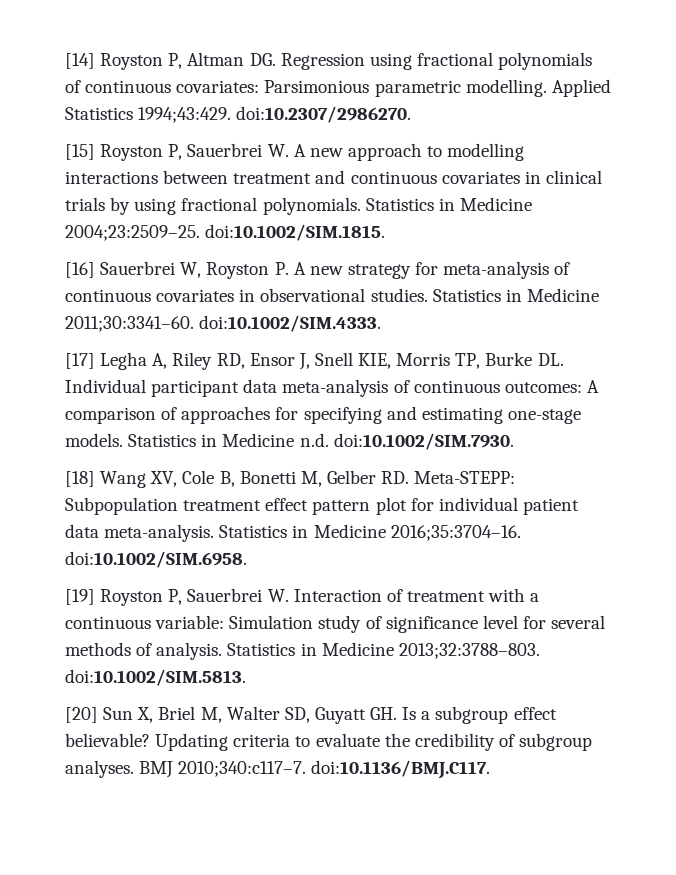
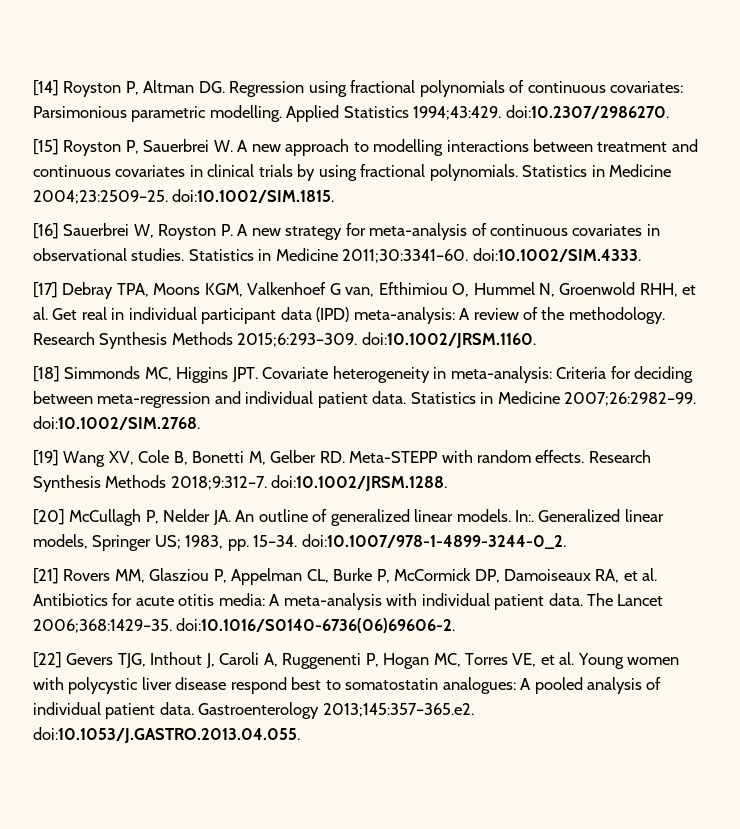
- [17] Legha A, Riley RD, Ensor J, Snell KIE, Morris TP, Burke DL. Individual participant data meta-analysis of continuous outcomes: A comparison of approaches for specifying and estimating one-stage models. Statistics in Medicine n.d. doi:10.1002/SIM.7930.
- [18] Wang XV, Cole B, Bonetti M, Gelber RD. Meta-STEPP: Subpopulation treatment effect pattern plot for individual patient data meta-analysis. Statistics in Medicine 2016;35:3704–16. doi:10.1002/SIM.6958.
- [19] Royston P, Sauerbrei W. Interaction of treatment with a continuous variable: Simulation study of significance level for several methods of analysis. Statistics in Medicine 2013;32:3788–803. doi:10.1002/SIM.5813.
- [20] Sun X, Briel M, Walter SD, Guyatt GH. Is a subgroup effect believable? Updating criteria to evaluate the credibility of subgroup analyses. BMJ 2010;340:c117–7. doi:10.1136/BMJ.C117.
+ [17] Debray TPA, Moons KGM, Valkenhoef G van, Efthimiou O, Hummel N, Groenwold RHH, et al. Get real in individual participant data (IPD) meta-analysis: A review of the methodology. Research Synthesis Methods 2015;6:293–309. doi:10.1002/JRSM.1160.
+ [18] Simmonds MC, Higgins JPT. Covariate heterogeneity in meta-analysis: Criteria for deciding between meta-regression and individual patient data. Statistics in Medicine 2007;26:2982–99. doi:10.1002/SIM.2768.
+ [19] Wang XV, Cole B, Bonetti M, Gelber RD. Meta-STEPP with random effects. Research Synthesis Methods 2018;9:312–7. doi:10.1002/JRSM.1288.
+ [20] McCullagh P, Nelder JA. An outline of generalized linear models. In:. Generalized linear models, Springer US; 1983, pp. 15–34. doi:10.1007/978-1-4899-3244-0_2.
+ [21] Rovers MM, Glasziou P, Appelman CL, Burke P, McCormick DP, Damoiseaux RA, et al. Antibiotics for acute otitis media: A meta-analysis with individual patient data. The Lancet 2006;368:1429–35. doi:10.1016/S0140-6736(06)69606-2.
+ [22] Gevers TJG, Inthout J, Caroli A, Ruggenenti P, Hogan MC, Torres VE, et al. Young women with polycystic liver disease respond best to somatostatin analogues: A pooled analysis of individual patient data. Gastroenterology 2013;145:357–365.e2. doi:10.1053/J.GASTRO.2013.04.055.

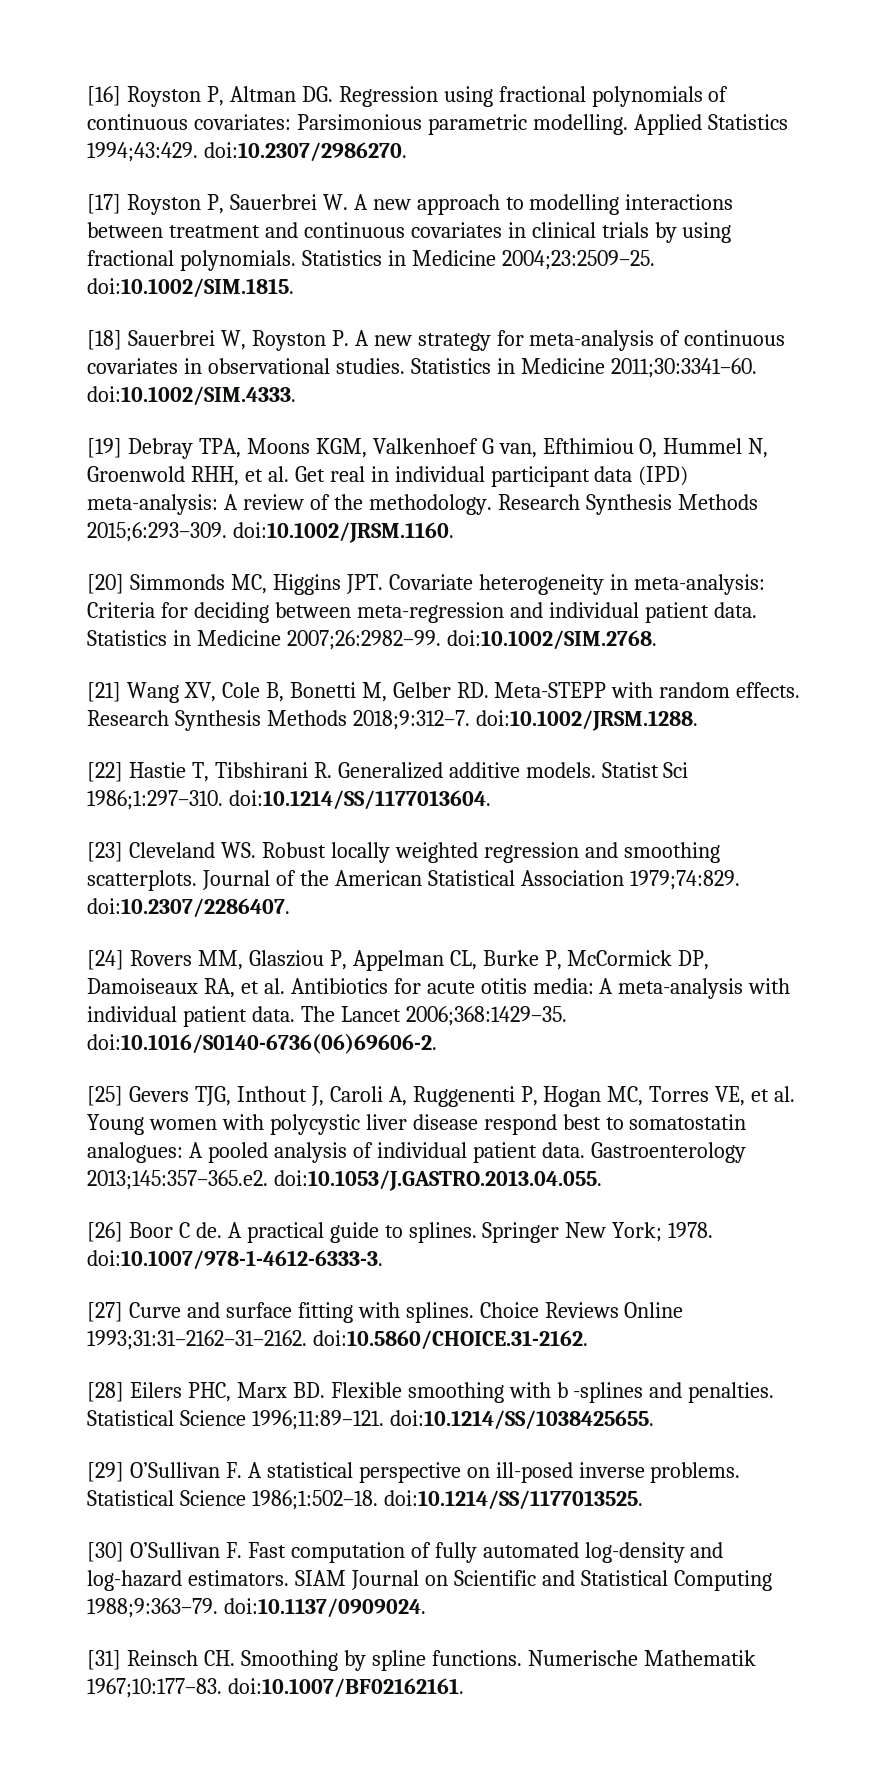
- [14] Royston P, Altman DG. Regression using fractional polynomials of continuous covariates: Parsimonious parametric modelling.
+ [16] Royston P, Altman DG. Regression using fractional polynomials of continuous covariates: Parsimonious parametric modelling.
- [15] Royston P, Sauerbrei W. A new approach to modelling interactions between treatment and continuous covariates in clinical trials by using fractional polynomials.
+ [17] Royston P, Sauerbrei W. A new approach to modelling interactions between treatment and continuous covariates in clinical trials by using fractional polynomials.
- [16] Sauerbrei W, Royston P. A new strategy for meta-analysis of continuous covariates in observational studies.
+ [18] Sauerbrei W, Royston P. A new strategy for meta-analysis of continuous covariates in observational studies.
- [17] Debray TPA, Moons KGM, Valkenhoef G van, Efthimiou O, Hummel N, Groenwold RHH, et al. Get real in individual participant data (IPD) meta-analysis: A review of the methodology.
+ [19] Debray TPA, Moons KGM, Valkenhoef G van, Efthimiou O, Hummel N, Groenwold RHH, et al. Get real in individual participant data (IPD) meta-analysis: A review of the methodology.
- [18] Simmonds MC, Higgins JPT. Covariate heterogeneity in meta-analysis: Criteria for deciding between meta-regression and individual patient data.
+ [20] Simmonds MC, Higgins JPT. Covariate heterogeneity in meta-analysis: Criteria for deciding between meta-regression and individual patient data.
- [19] Wang XV, Cole B, Bonetti M, Gelber RD. Meta-STEPP with random effects.
+ [21] Wang XV, Cole B, Bonetti M, Gelber RD. Meta-STEPP with random effects.
- [20] McCullagh P, Nelder JA. An outline of generalized linear models. In:. Generalized linear models, Springer US; 1983, pp. 15–34. doi:10.1007/978-1-4899-3244-0_2.
- [21] Rovers MM, Glasziou P, Appelman CL, Burke P, McCormick DP, Damoiseaux RA, et al. Antibiotics for acute otitis media: A meta-analysis with individual patient data.
+ [22] Hastie T, Tibshirani R. Generalized additive models. Statist Sci 1986;1:297–310. doi:10.1214/SS/1177013604.
+ [23] Cleveland WS. Robust locally weighted regression and smoothing scatterplots. Journal of the American Statistical Association 1979;74:829. doi:10.2307/2286407.
+ [24] Rovers MM, Glasziou P, Appelman CL, Burke P, McCormick DP, Damoiseaux RA, et al. Antibiotics for acute otitis media: A meta-analysis with individual patient data.
- [22] Gevers TJG, Inthout J, Caroli A, Ruggenenti P, Hogan MC, Torres VE, et al. Young women with polycystic liver disease respond best to somatostatin analogues: A pooled analysis of individual patient data.
+ [25] Gevers TJG, Inthout J, Caroli A, Ruggenenti P, Hogan MC, Torres VE, et al. Young women with polycystic liver disease respond best to somatostatin analogues: A pooled analysis of individual patient data.
+ [26] Boor C de. A practical guide to splines. Springer New York; 1978. doi:10.1007/978-1-4612-6333-3.
+ [27] Curve and surface fitting with splines. Choice Reviews Online 1993;31:31–2162–31–2162. doi:10.5860/CHOICE.31-2162.
+ [28] Eilers PHC, Marx BD. Flexible smoothing with b -splines and penalties. Statistical Science 1996;11:89–121. doi:10.1214/SS/1038425655.
+ [29] O’Sullivan F. A statistical perspective on ill-posed inverse problems. Statistical Science 1986;1:502–18. doi:10.1214/SS/1177013525.
+ [30] O’Sullivan F. Fast computation of fully automated log-density and log-hazard estimators. SIAM Journal on Scientific and Statistical Computing 1988;9:363–79. doi:10.1137/0909024.
+ [31] Reinsch CH. Smoothing by spline functions. Numerische Mathematik 1967;10:177–83. doi:10.1007/BF02162161.

